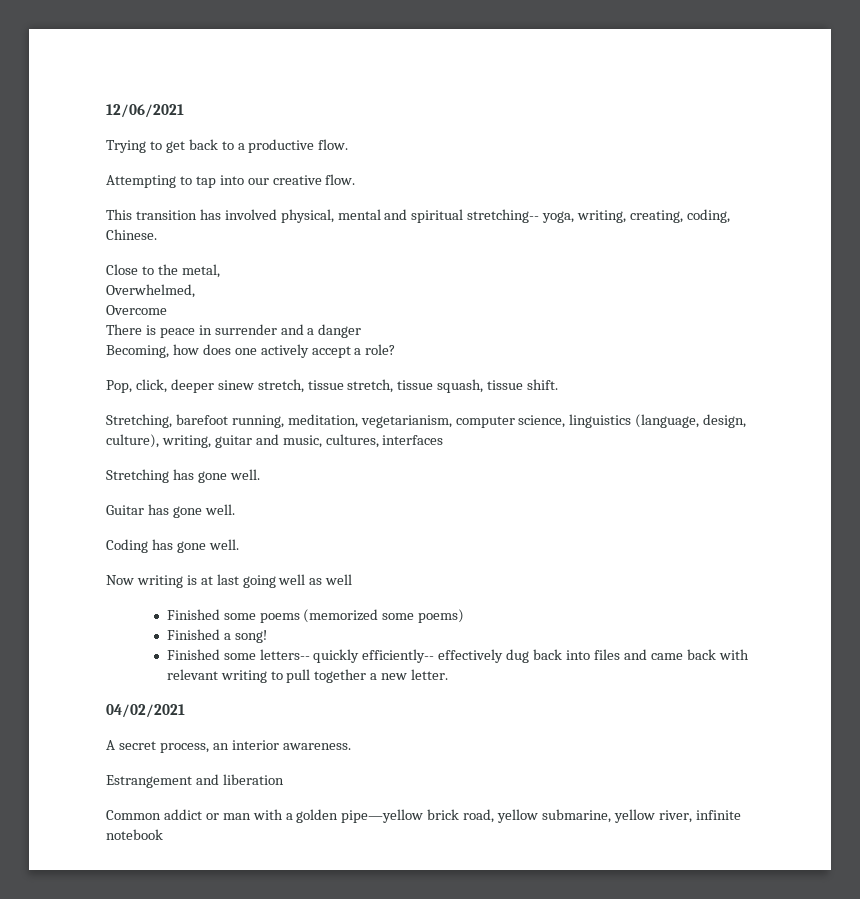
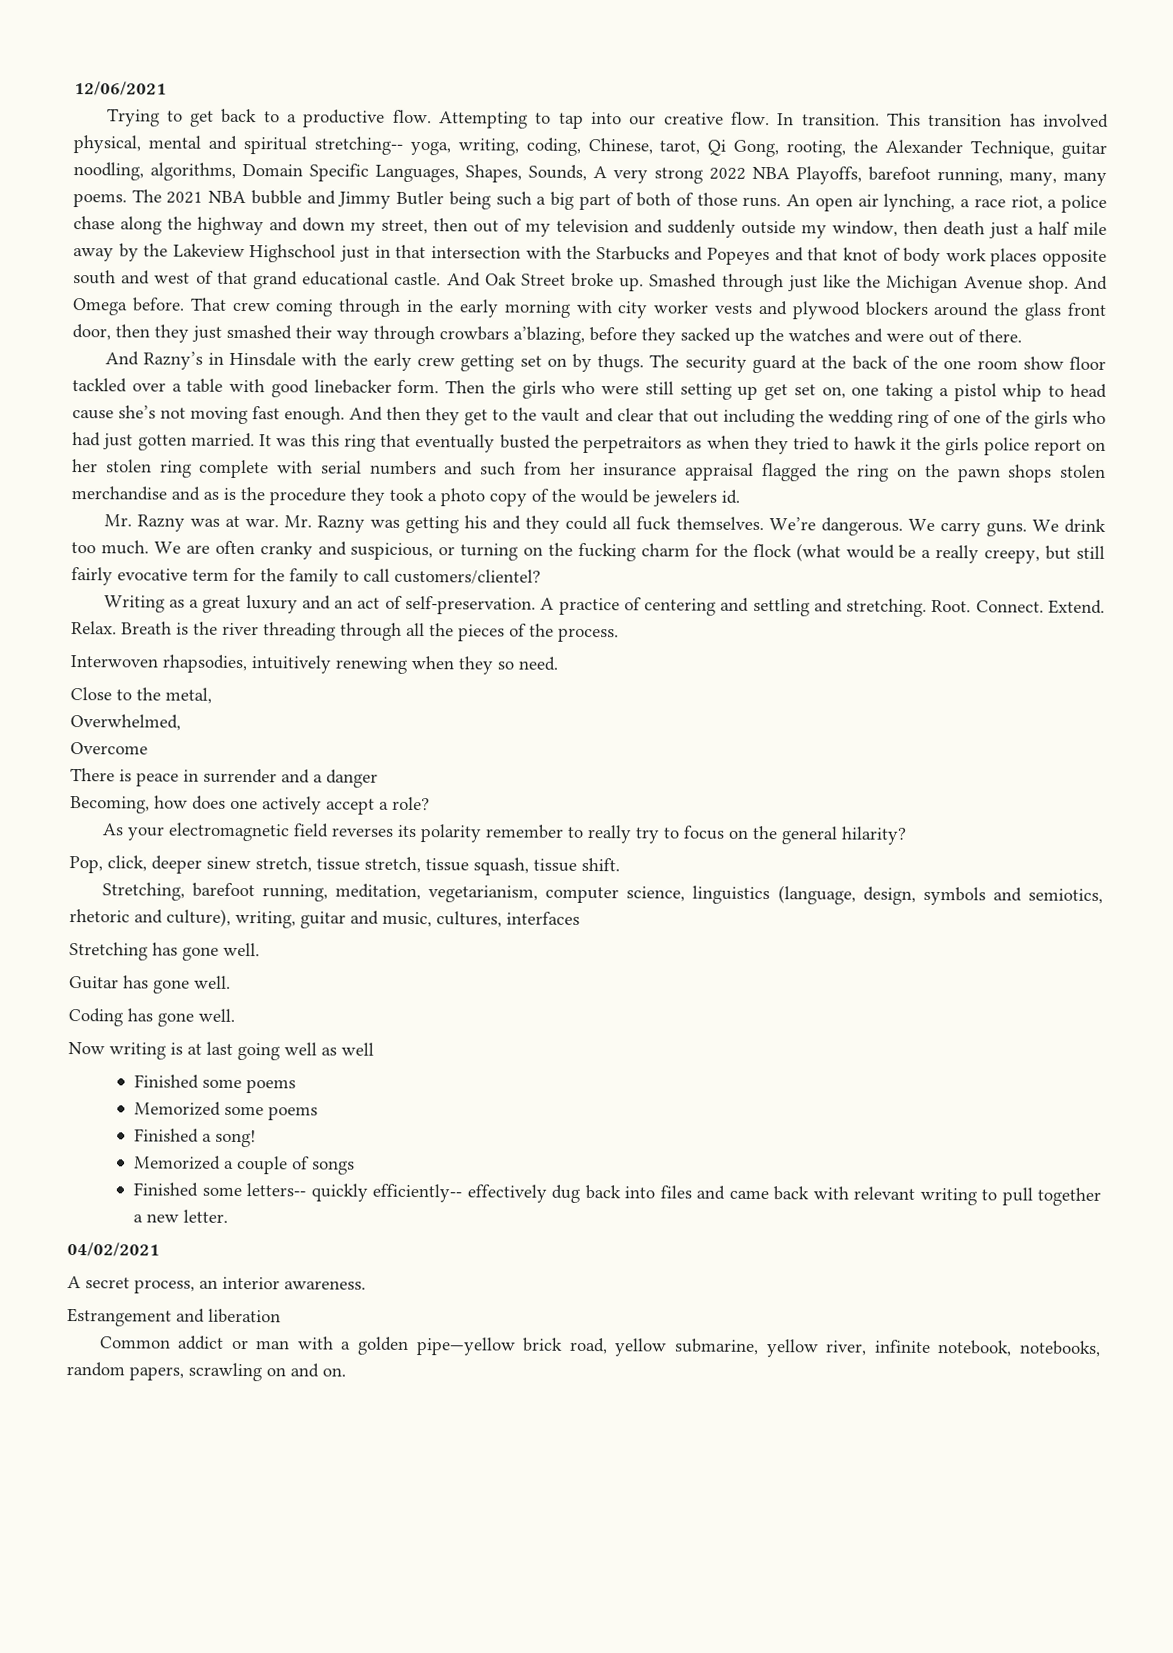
- Trying to get back to a productive flow.
- Attempting to tap into our creative flow.
- This transition has involved physical, mental and spiritual stretching-- yoga, writing, creating, coding, Chinese.
+ Trying to get back to a productive flow. Attempting to tap into our creative flow. In transition. This transition has involved physical, mental and spiritual stretching-- yoga, writing, coding, Chinese, tarot, Qi Gong, rooting, the Alexander Technique, guitar noodling, algorithms, Domain Specific Languages, Shapes, Sounds, A very strong 2022 NBA Playoffs, barefoot running, many, many poems. The 2021 NBA bubble and Jimmy Butler being such a big part of both of those runs. An open air lynching, a race riot, a police chase along the highway and down my street, then out of my television and suddenly outside my window, then death just a half mile away by the Lakeview Highschool just in that intersection with the Starbucks and Popeyes and that knot of body work places opposite south and west of that grand educational castle. And Oak Street broke up. Smashed through just like the Michigan Avenue shop. And Omega before. That crew coming through in the early morning with city worker vests and plywood blockers around the glass front door, then they just smashed their way through crowbars a’blazing, before they sacked up the watches and were out of there.
+ And Razny’s in Hinsdale with the early crew getting set on by thugs. The security guard at the back of the one room show floor tackled over a table with good linebacker form. Then the girls who were still setting up get set on, one taking a pistol whip to head cause she’s not moving fast enough. And then they get to the vault and clear that out including the wedding ring of one of the girls who had just gotten married. It was this ring that eventually busted the perpetraitors as when they tried to hawk it the girls police report on her stolen ring complete with serial numbers and such from her insurance appraisal flagged the ring on the pawn shops stolen merchandise and as is the procedure they took a photo copy of the would be jewelers id.
+ Mr. Razny was at war. Mr. Razny was getting his and they could all fuck themselves. We’re dangerous. We carry guns. We drink too much. We are often cranky and suspicious, or turning on the fucking charm for the flock (what would be a really creepy, but still fairly evocative term for the family to call customers/clientel?
+ Writing as a great luxury and an act of self-preservation. A practice of centering and settling and stretching. Root. Connect. Extend. Relax. Breath is the river threading through all the pieces of the process.
+ Interwoven rhapsodies, intuitively renewing when they so need.
+ As your electromagnetic field reverses its polarity remember to really try to focus on the general hilarity?
- Stretching, barefoot running, meditation, vegetarianism, computer science, linguistics (language, design, culture), writing, guitar and music, cultures, interfaces
+ Stretching, barefoot running, meditation, vegetarianism, computer science, linguistics (language, design, symbols and semiotics, rhetoric and culture), writing, guitar and music, cultures, interfaces
- Finished some poems (memorized some poems)
+ Finished some poems
+ Memorized some poems
+ Memorized a couple of songs
- Common addict or man with a golden pipe—yellow brick road, yellow submarine, yellow river, infinite notebook
+ Common addict or man with a golden pipe—yellow brick road, yellow submarine, yellow river, infinite notebook, notebooks, random papers, scrawling on and on.

